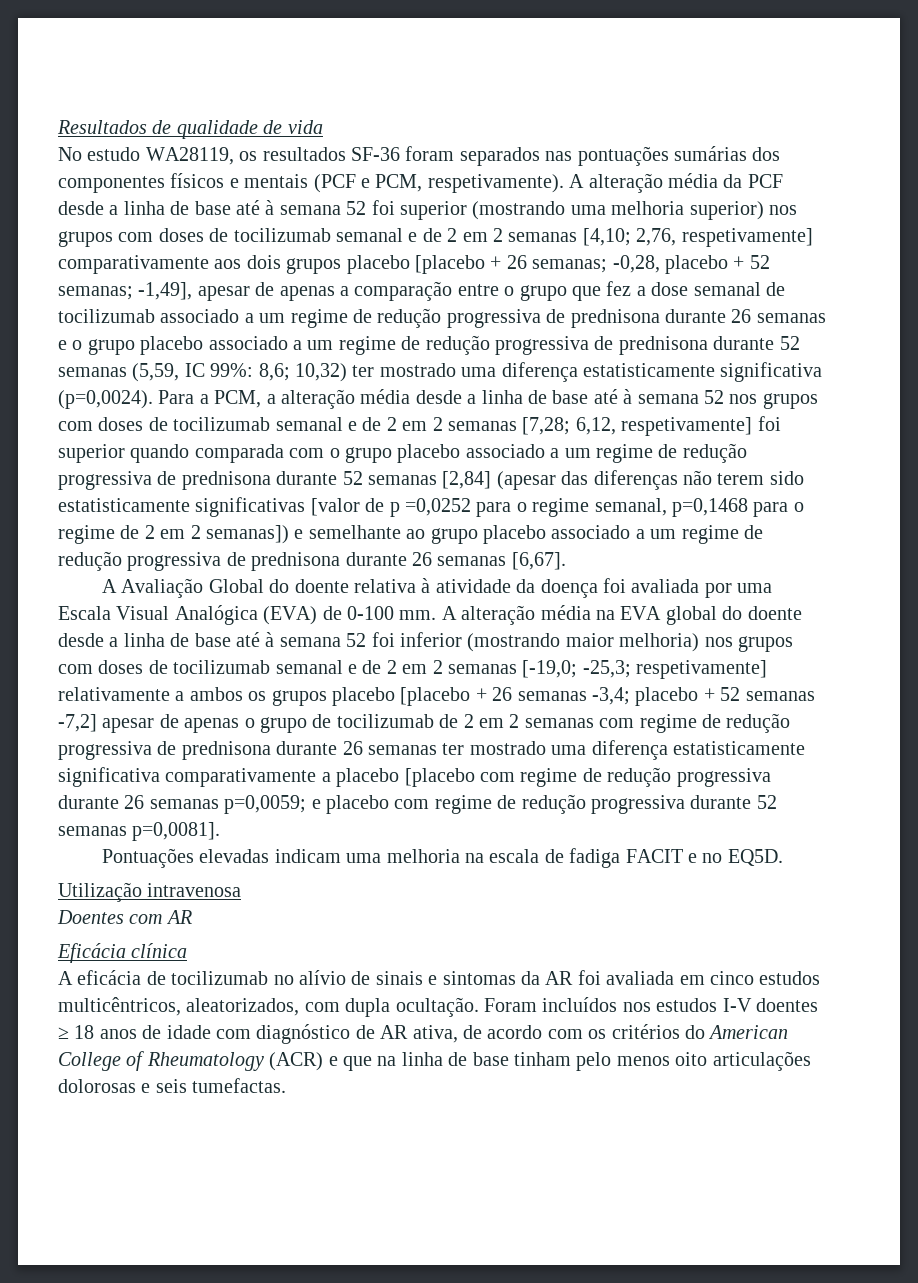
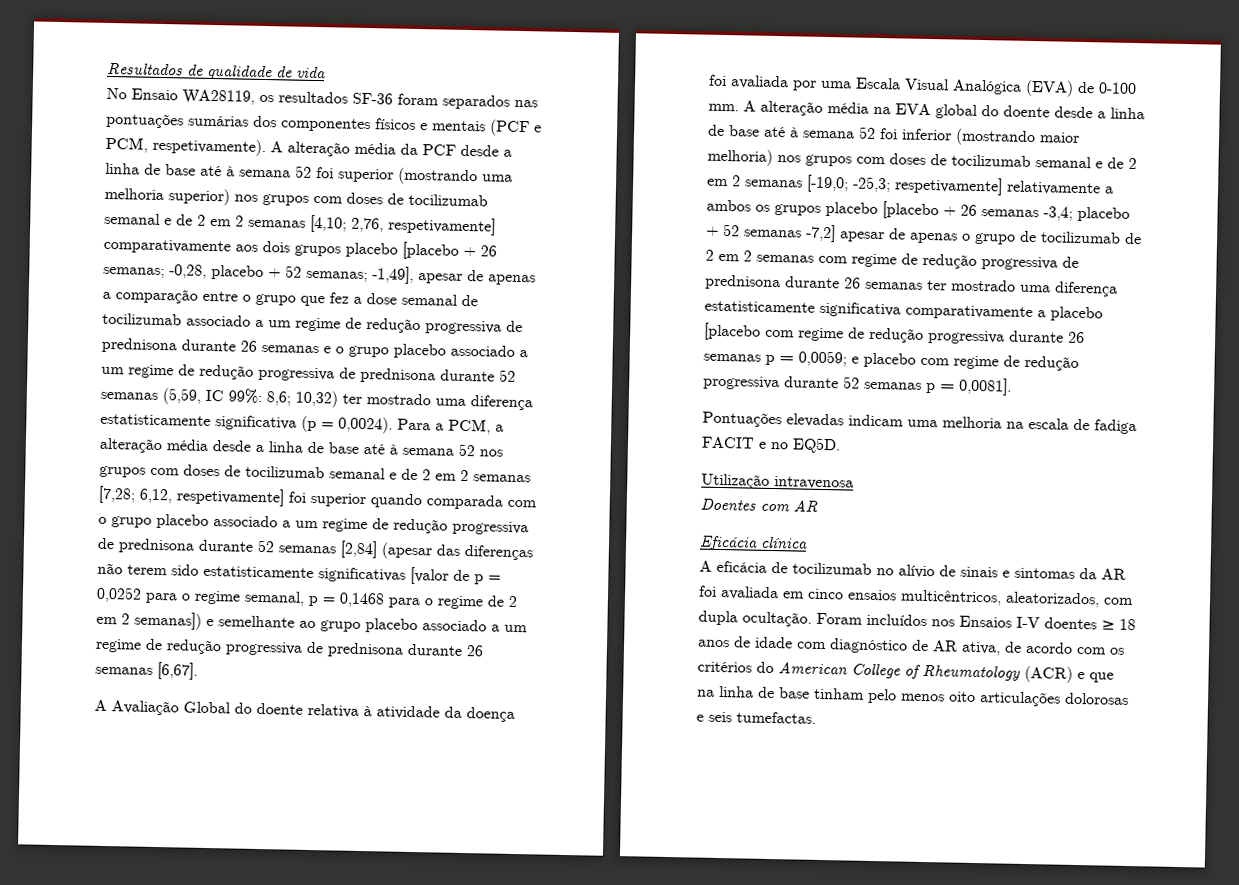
- No estudo WA28119, os resultados SF-36 foram separados nas pontuações sumárias dos componentes físicos e mentais (PCF e PCM, respetivamente).
+ No Ensaio WA28119, os resultados SF-36 foram separados nas pontuações sumárias dos componentes físicos e mentais (PCF e PCM, respetivamente).
- 10,32) ter mostrado uma diferença estatisticamente significativa (p=0,0024).
+ 10,32) ter mostrado uma diferença estatisticamente significativa (p = 0,0024).
- 6,12, respetivamente] foi superior quando comparada com o grupo placebo associado a um regime de redução progressiva de prednisona durante 52 semanas [2,84] (apesar das diferenças não terem sido estatisticamente significativas [valor de p =0,0252 para o regime semanal, p=0,1468 para o regime de 2 em 2 semanas]) e semelhante ao grupo placebo associado a um regime de redução progressiva de prednisona durante 26 semanas [6,67].
+ 6,12, respetivamente] foi superior quando comparada com o grupo placebo associado a um regime de redução progressiva de prednisona durante 52 semanas [2,84] (apesar das diferenças não terem sido estatisticamente significativas [valor de p = 0,0252 para o regime semanal, p = 0,1468 para o regime de 2 em 2 semanas]) e semelhante ao grupo placebo associado a um regime de redução progressiva de prednisona durante 26 semanas [6,67].
- placebo + 52 semanas -7,2] apesar de apenas o grupo de tocilizumab de 2 em 2 semanas com regime de redução progressiva de prednisona durante 26 semanas ter mostrado uma diferença estatisticamente significativa comparativamente a placebo [placebo com regime de redução progressiva durante 26 semanas p=0,0059;
+ placebo + 52 semanas -7,2] apesar de apenas o grupo de tocilizumab de 2 em 2 semanas com regime de redução progressiva de prednisona durante 26 semanas ter mostrado uma diferença estatisticamente significativa comparativamente a placebo [placebo com regime de redução progressiva durante 26 semanas p = 0,0059;
- e placebo com regime de redução progressiva durante 52 semanas p=0,0081].
+ e placebo com regime de redução progressiva durante 52 semanas p = 0,0081].
- A eficácia de tocilizumab no alívio de sinais e sintomas da AR foi avaliada em cinco estudos multicêntricos, aleatorizados, com dupla ocultação.
+ A eficácia de tocilizumab no alívio de sinais e sintomas da AR foi avaliada em cinco ensaios multicêntricos, aleatorizados, com dupla ocultação.
- Foram incluídos nos estudos I-V doentes ≥ 18 anos de idade com diagnóstico de AR ativa, de acordo com os critérios do American College of Rheumatology (ACR) e que na linha de base tinham pelo menos oito articulações dolorosas e seis tumefactas.
+ Foram incluídos nos Ensaios I-V doentes ≥ 18 anos de idade com diagnóstico de AR ativa, de acordo com os critérios do American College of Rheumatology (ACR) e que na linha de base tinham pelo menos oito articulações dolorosas e seis tumefactas.

